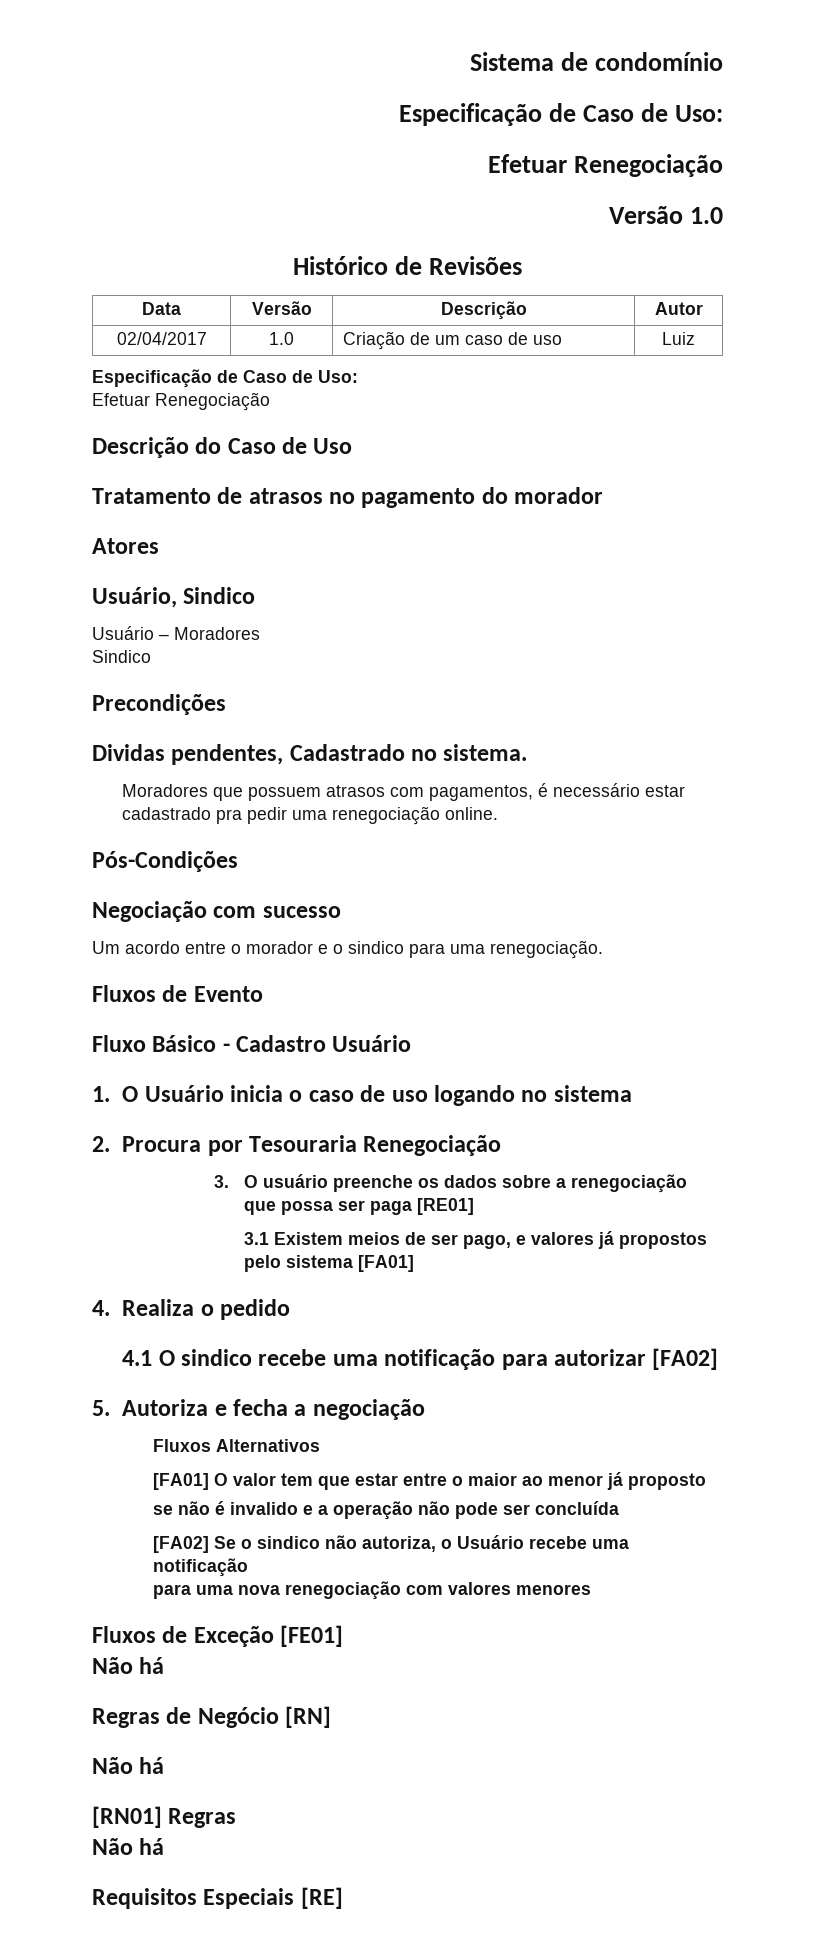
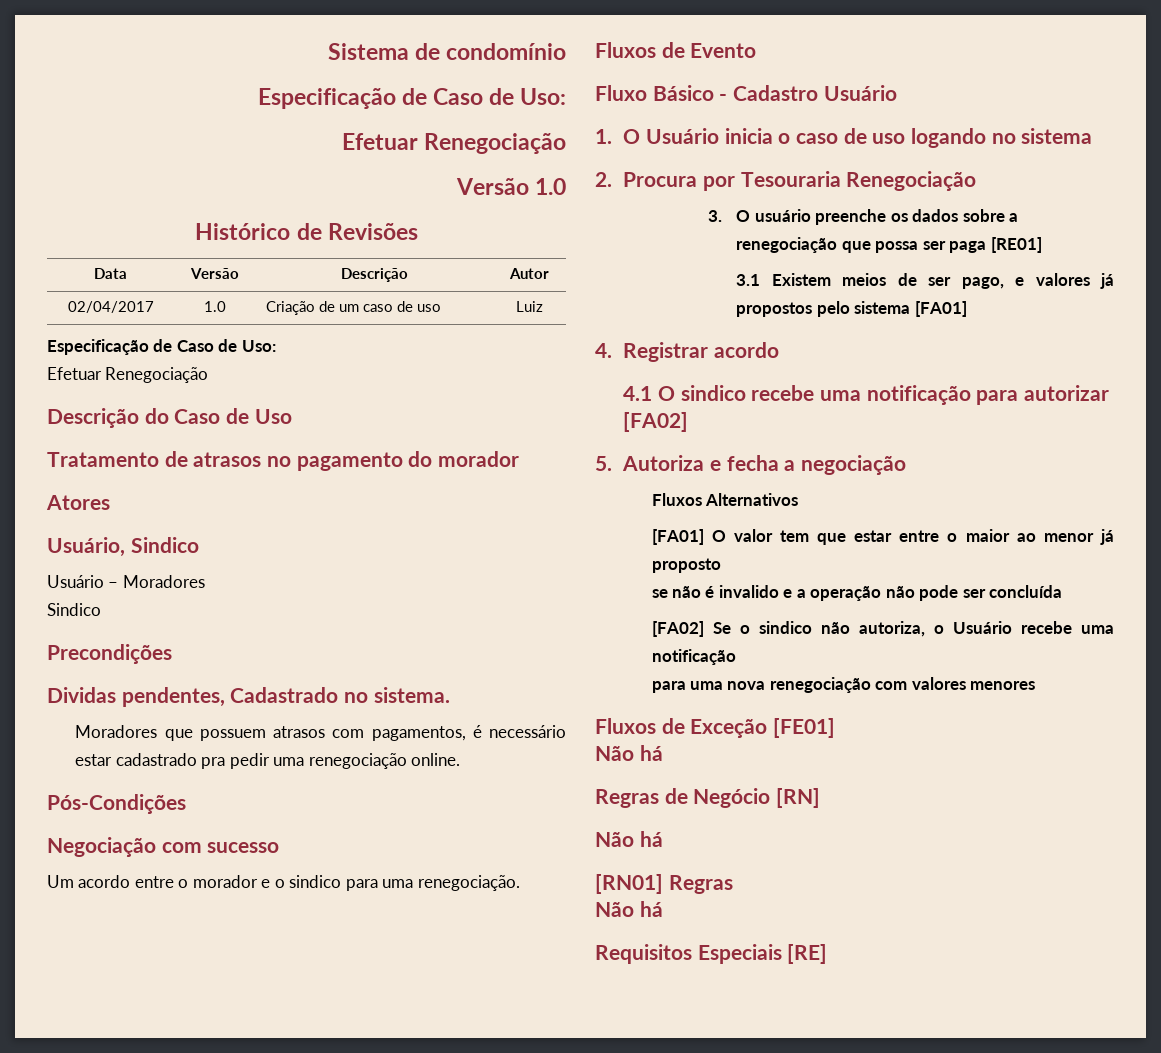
- 4. Realiza o pedido
+ 4. Registrar acordo

